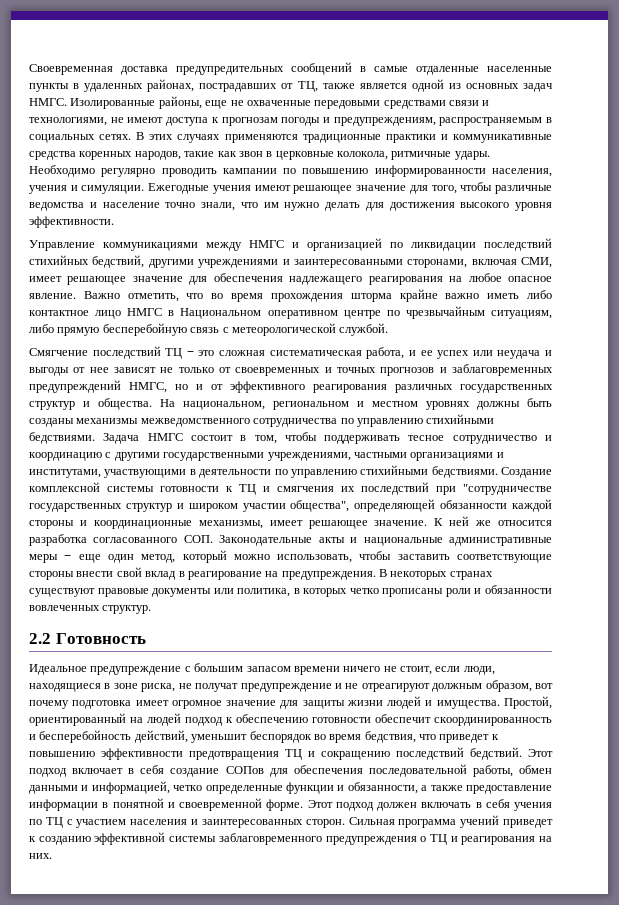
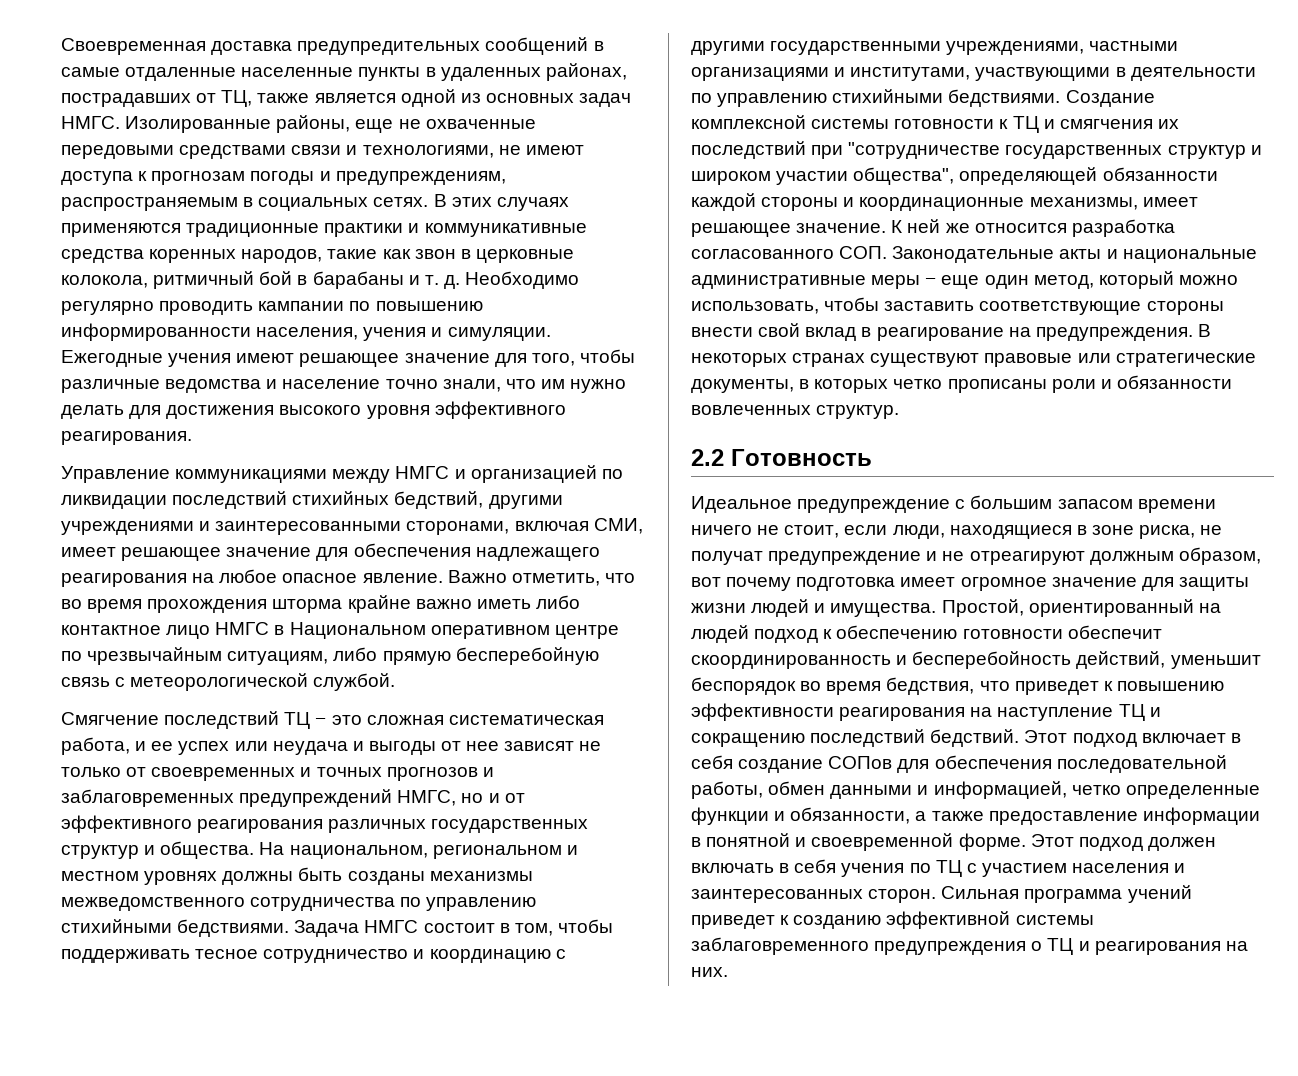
- В этих случаях применяются традиционные практики и коммуникативные средства коренных народов, такие как звон в церковные колокола, ритмичные удары.
+ В этих случаях применяются традиционные практики и коммуникативные средства коренных народов, такие как звон в церковные колокола, ритмичный бой в барабаны и т. д.
- Ежегодные учения имеют решающее значение для того, чтобы различные ведомства и население точно знали, что им нужно делать для достижения высокого уровня эффективности.
+ Ежегодные учения имеют решающее значение для того, чтобы различные ведомства и население точно знали, что им нужно делать для достижения высокого уровня эффективного реагирования.
- В некоторых странах существуют правовые документы или политика, в которых четко прописаны роли и обязанности вовлеченных структур.
+ В некоторых странах существуют правовые или стратегические документы, в которых четко прописаны роли и обязанности вовлеченных структур.
- Простой, ориентированный на людей подход к обеспечению готовности обеспечит скоординированность и бесперебойность действий, уменьшит беспорядок во время бедствия, что приведет к повышению эффективности предотвращения ТЦ и сокращению последствий бедствий.
+ Простой, ориентированный на людей подход к обеспечению готовности обеспечит скоординированность и бесперебойность действий, уменьшит беспорядок во время бедствия, что приведет к повышению эффективности реагирования на наступление ТЦ и сокращению последствий бедствий.

